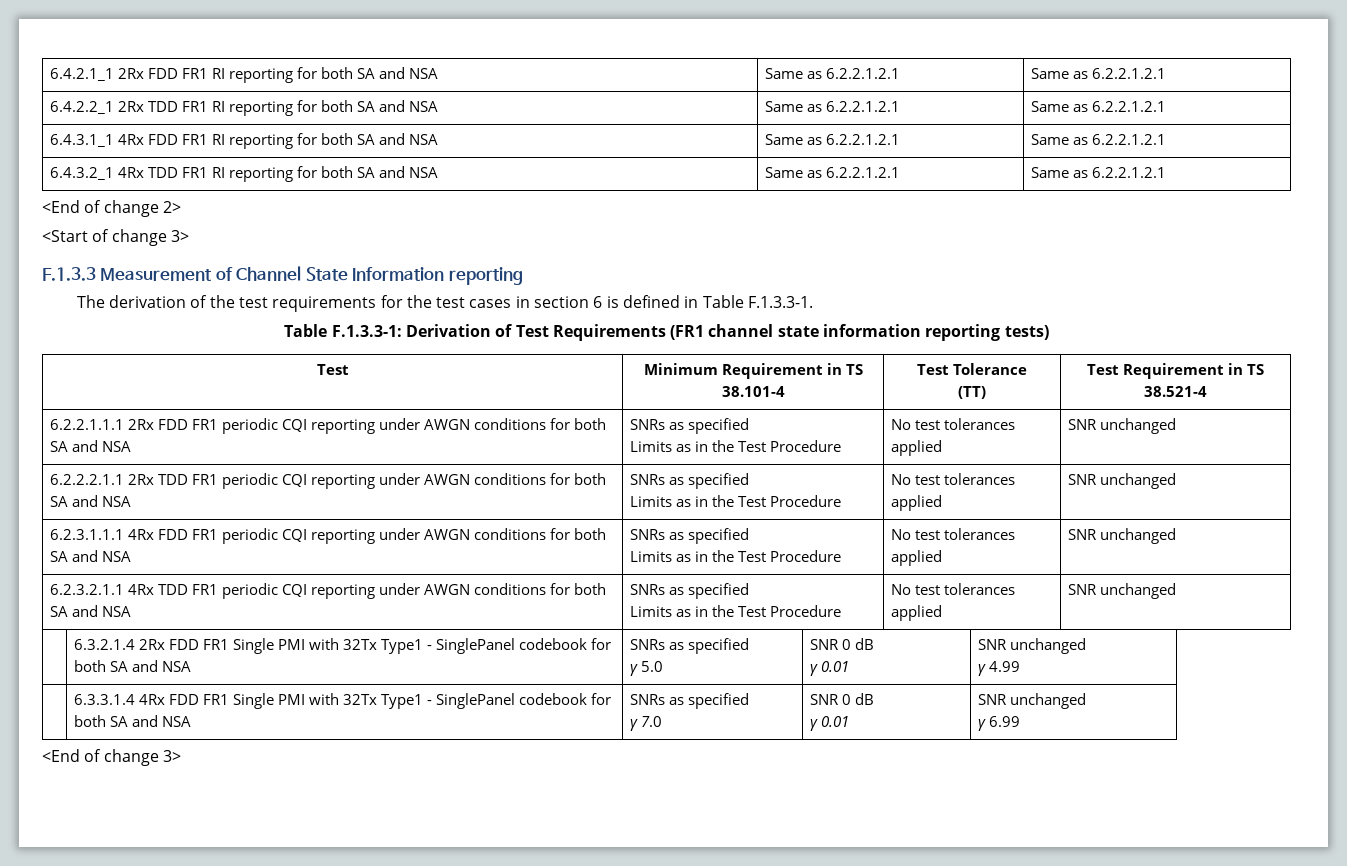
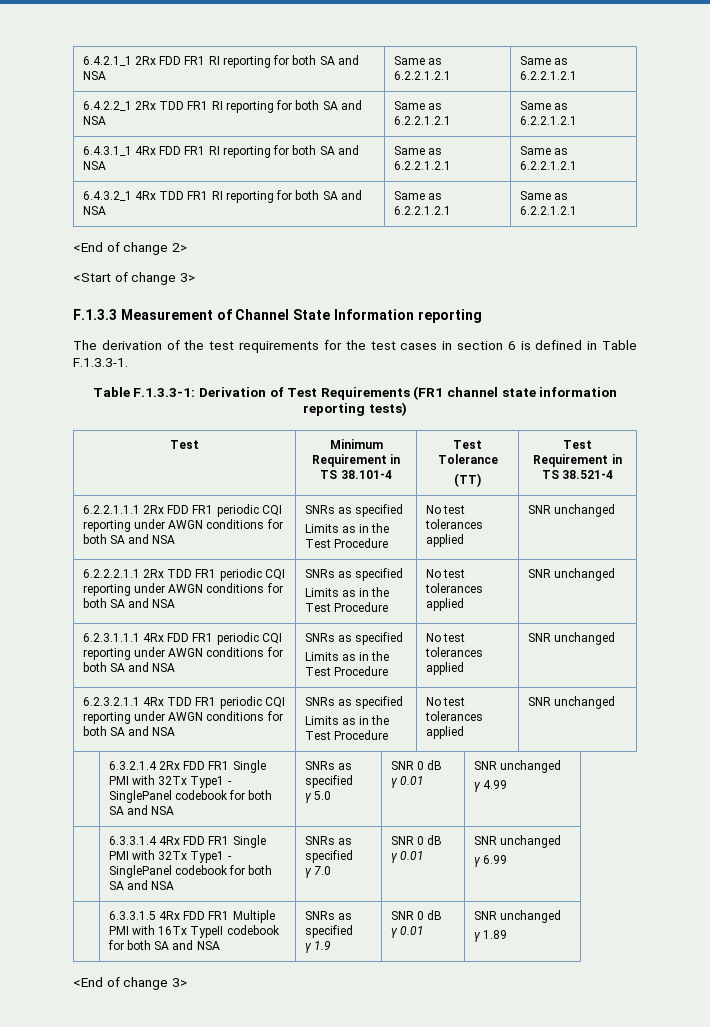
+ | 6.3.3.1.5 4Rx FDD FR1 Multiple PMI with 16Tx TypeII codebook for both SA and NSA | SNRs as specified
+ γ 1.9 | SNR 0 dB
+ γ 0.01 | SNR unchanged
+ γ 1.89

